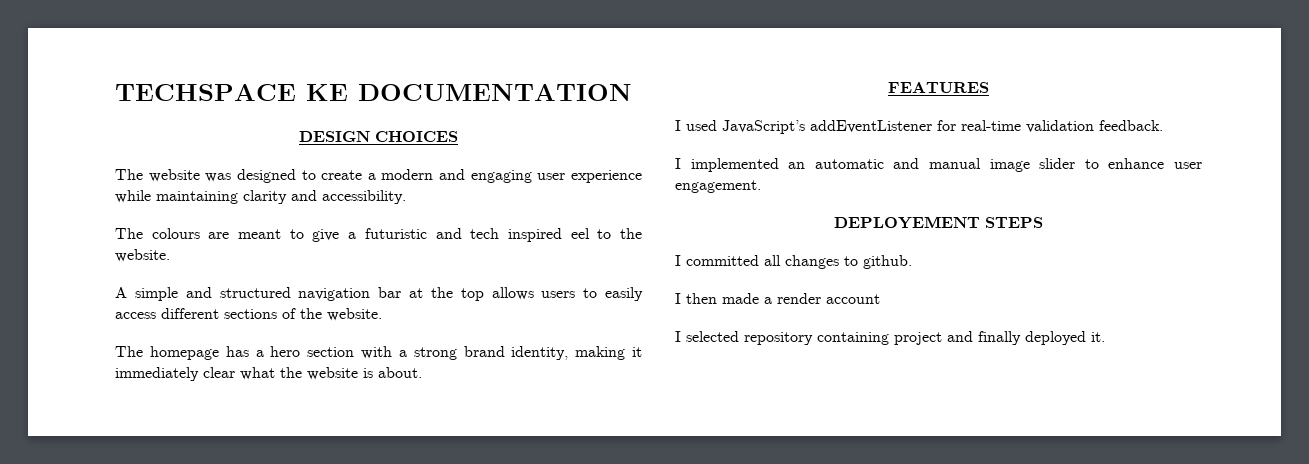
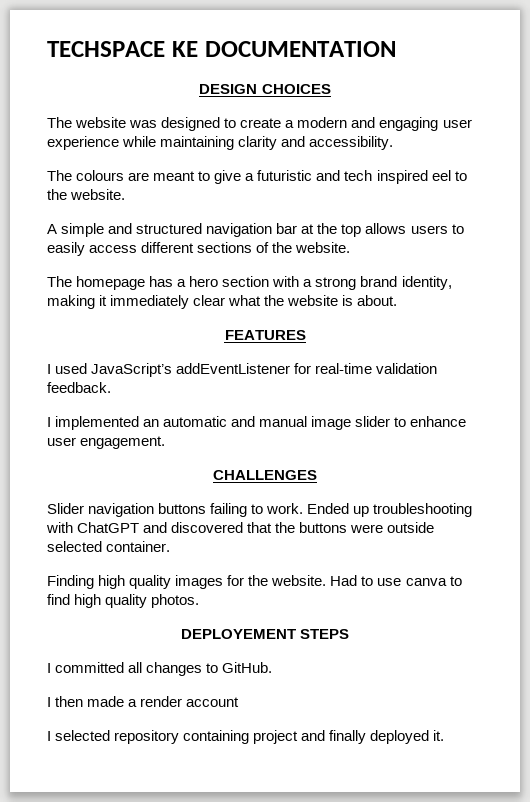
+ CHALLENGES
+ Slider navigation buttons failing to work. Ended up troubleshooting with ChatGPT and discovered that the buttons were outside selected container.
+ Finding high quality images for the website. Had to use canva to find high quality photos.
- I committed all changes to github.
+ I committed all changes to GitHub.

